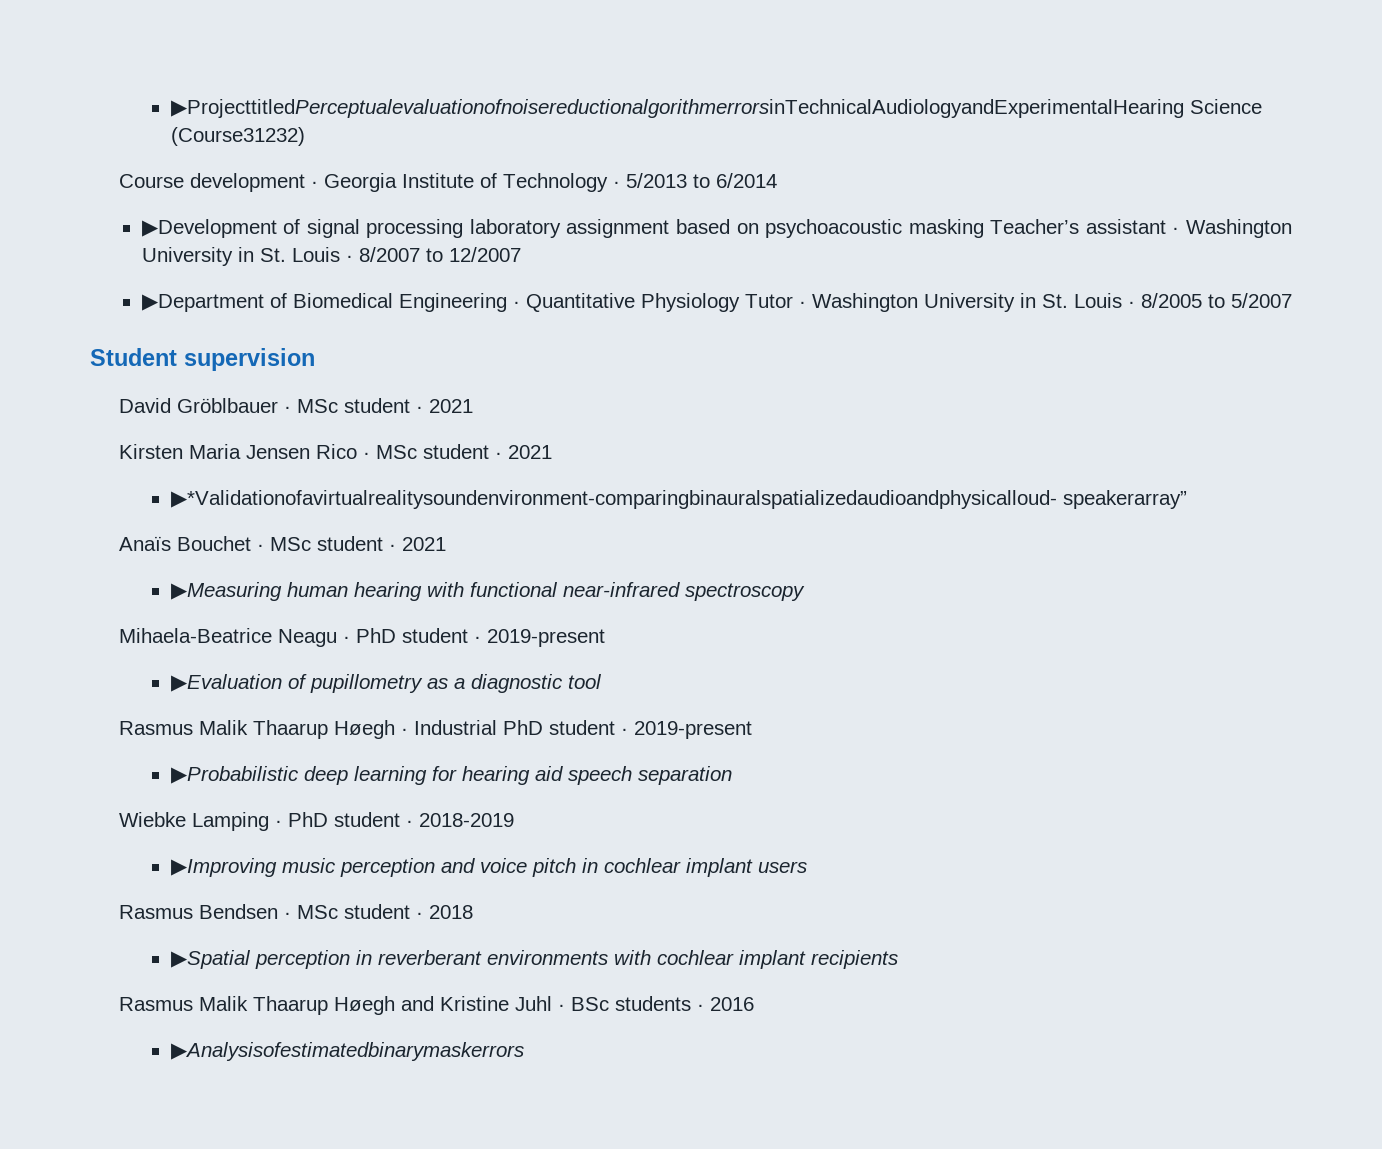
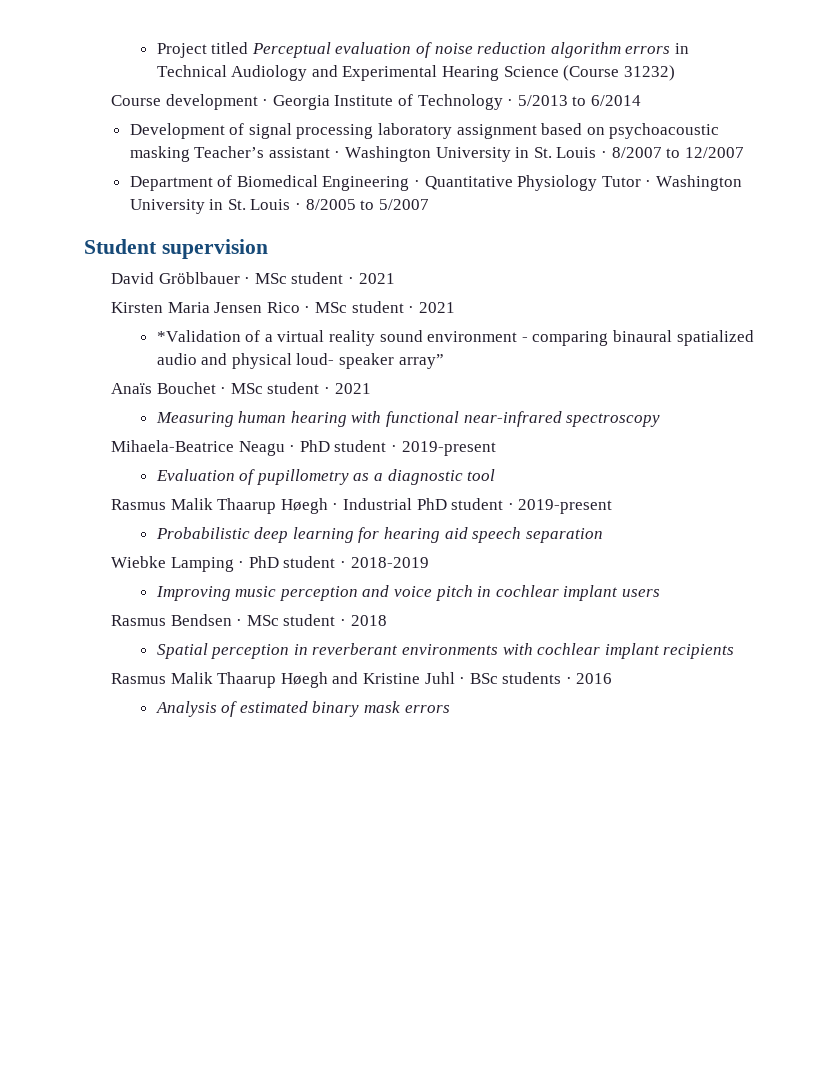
- ▶ProjecttitledPerceptualevaluationofnoisereductionalgorithmerrorsinTechnicalAudiologyandExperimentalHearing Science (Course31232)
+ Project titled Perceptual evaluation of noise reduction algorithm errors in Technical Audiology and Experimental Hearing Science (Course 31232)
- ▶Development of signal processing laboratory assignment based on psychoacoustic masking Teacher’s assistant · Washington University in St. Louis · 8/2007 to 12/2007
+ Development of signal processing laboratory assignment based on psychoacoustic masking Teacher’s assistant · Washington University in St. Louis · 8/2007 to 12/2007
- ▶Department of Biomedical Engineering · Quantitative Physiology Tutor · Washington University in St. Louis · 8/2005 to 5/2007
+ Department of Biomedical Engineering · Quantitative Physiology Tutor · Washington University in St. Louis · 8/2005 to 5/2007
- ▶*Validationofavirtualrealitysoundenvironment-comparingbinauralspatializedaudioandphysicalloud- speakerarray”
+ *Validation of a virtual reality sound environment - comparing binaural spatialized audio and physical loud- speaker array”
- ▶Measuring human hearing with functional near-infrared spectroscopy
+ Measuring human hearing with functional near-infrared spectroscopy
- ▶Evaluation of pupillometry as a diagnostic tool
+ Evaluation of pupillometry as a diagnostic tool
- ▶Probabilistic deep learning for hearing aid speech separation
+ Probabilistic deep learning for hearing aid speech separation
- ▶Improving music perception and voice pitch in cochlear implant users
+ Improving music perception and voice pitch in cochlear implant users
- ▶Spatial perception in reverberant environments with cochlear implant recipients
+ Spatial perception in reverberant environments with cochlear implant recipients
- ▶Analysisofestimatedbinarymaskerrors
+ Analysis of estimated binary mask errors

